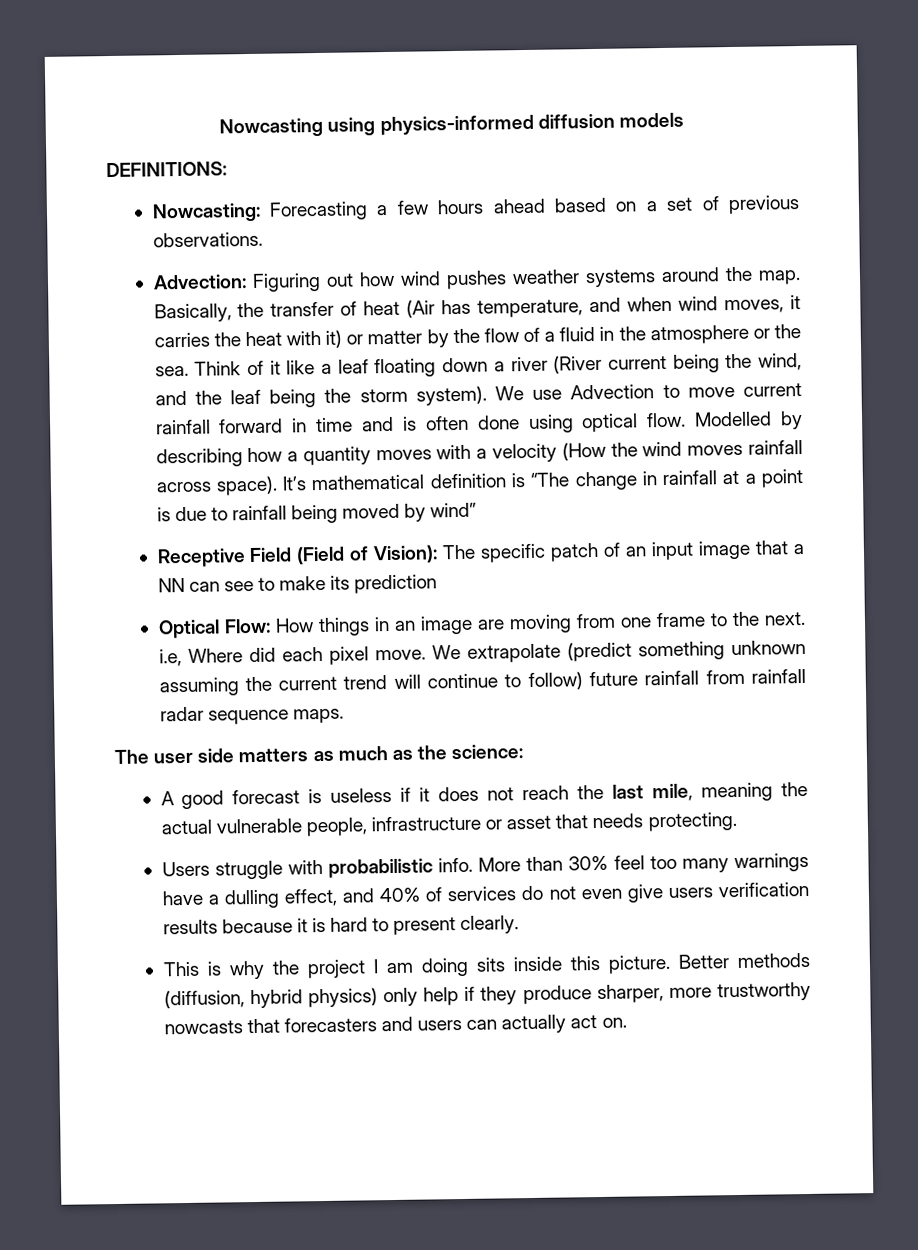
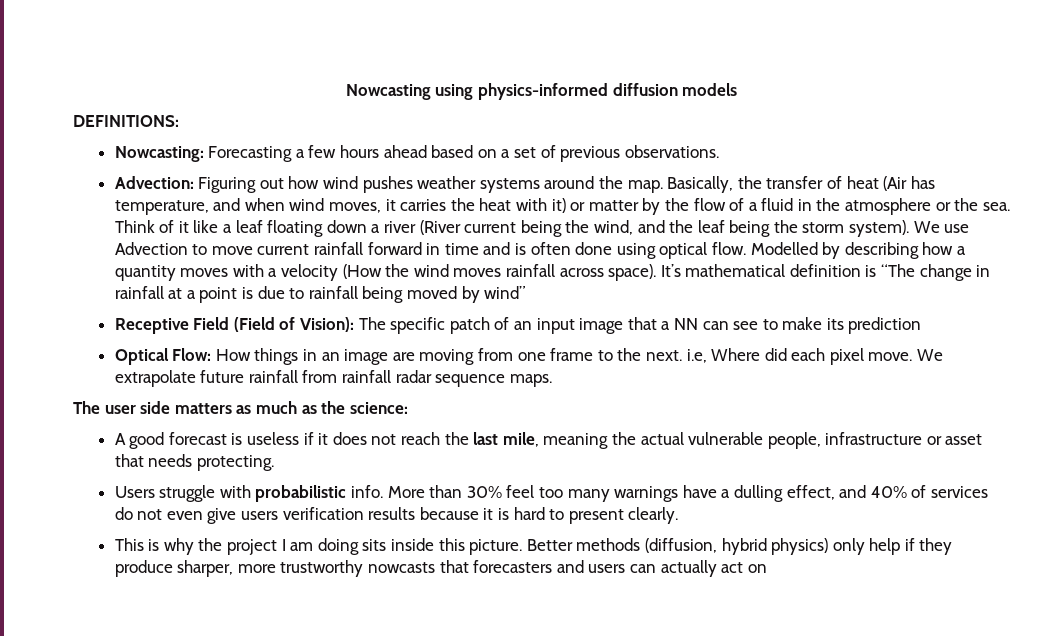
- We extrapolate (predict something unknown assuming the current trend will continue to follow) future rainfall from rainfall radar sequence maps.
+ We extrapolate future rainfall from rainfall radar sequence maps.
- Better methods (diffusion, hybrid physics) only help if they produce sharper, more trustworthy nowcasts that forecasters and users can actually act on.
+ Better methods (diffusion, hybrid physics) only help if they produce sharper, more trustworthy nowcasts that forecasters and users can actually act on

